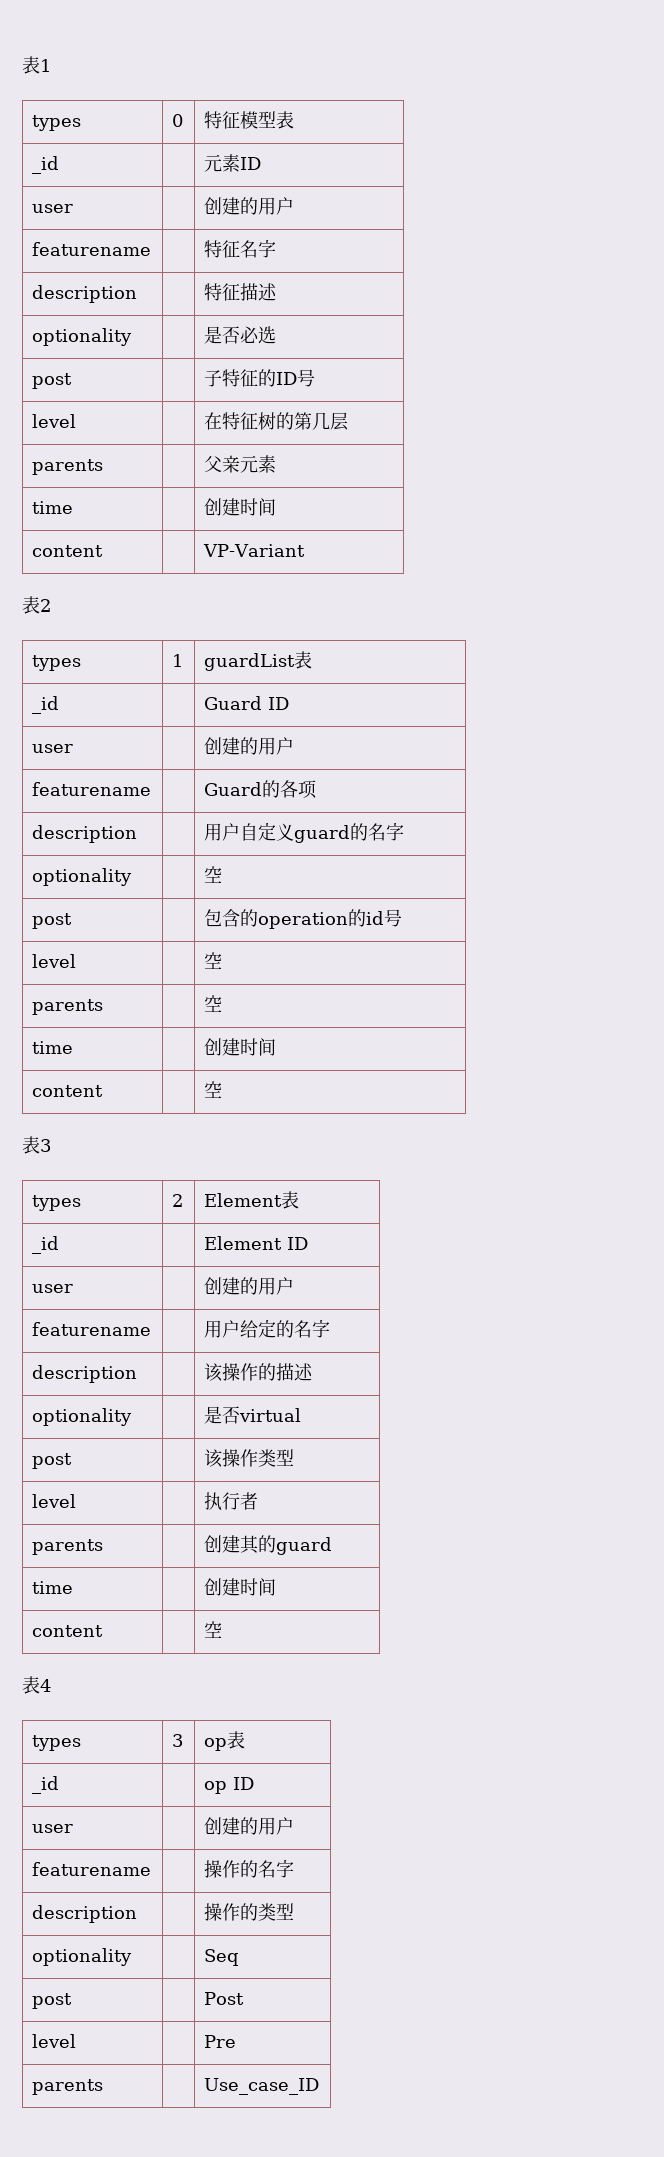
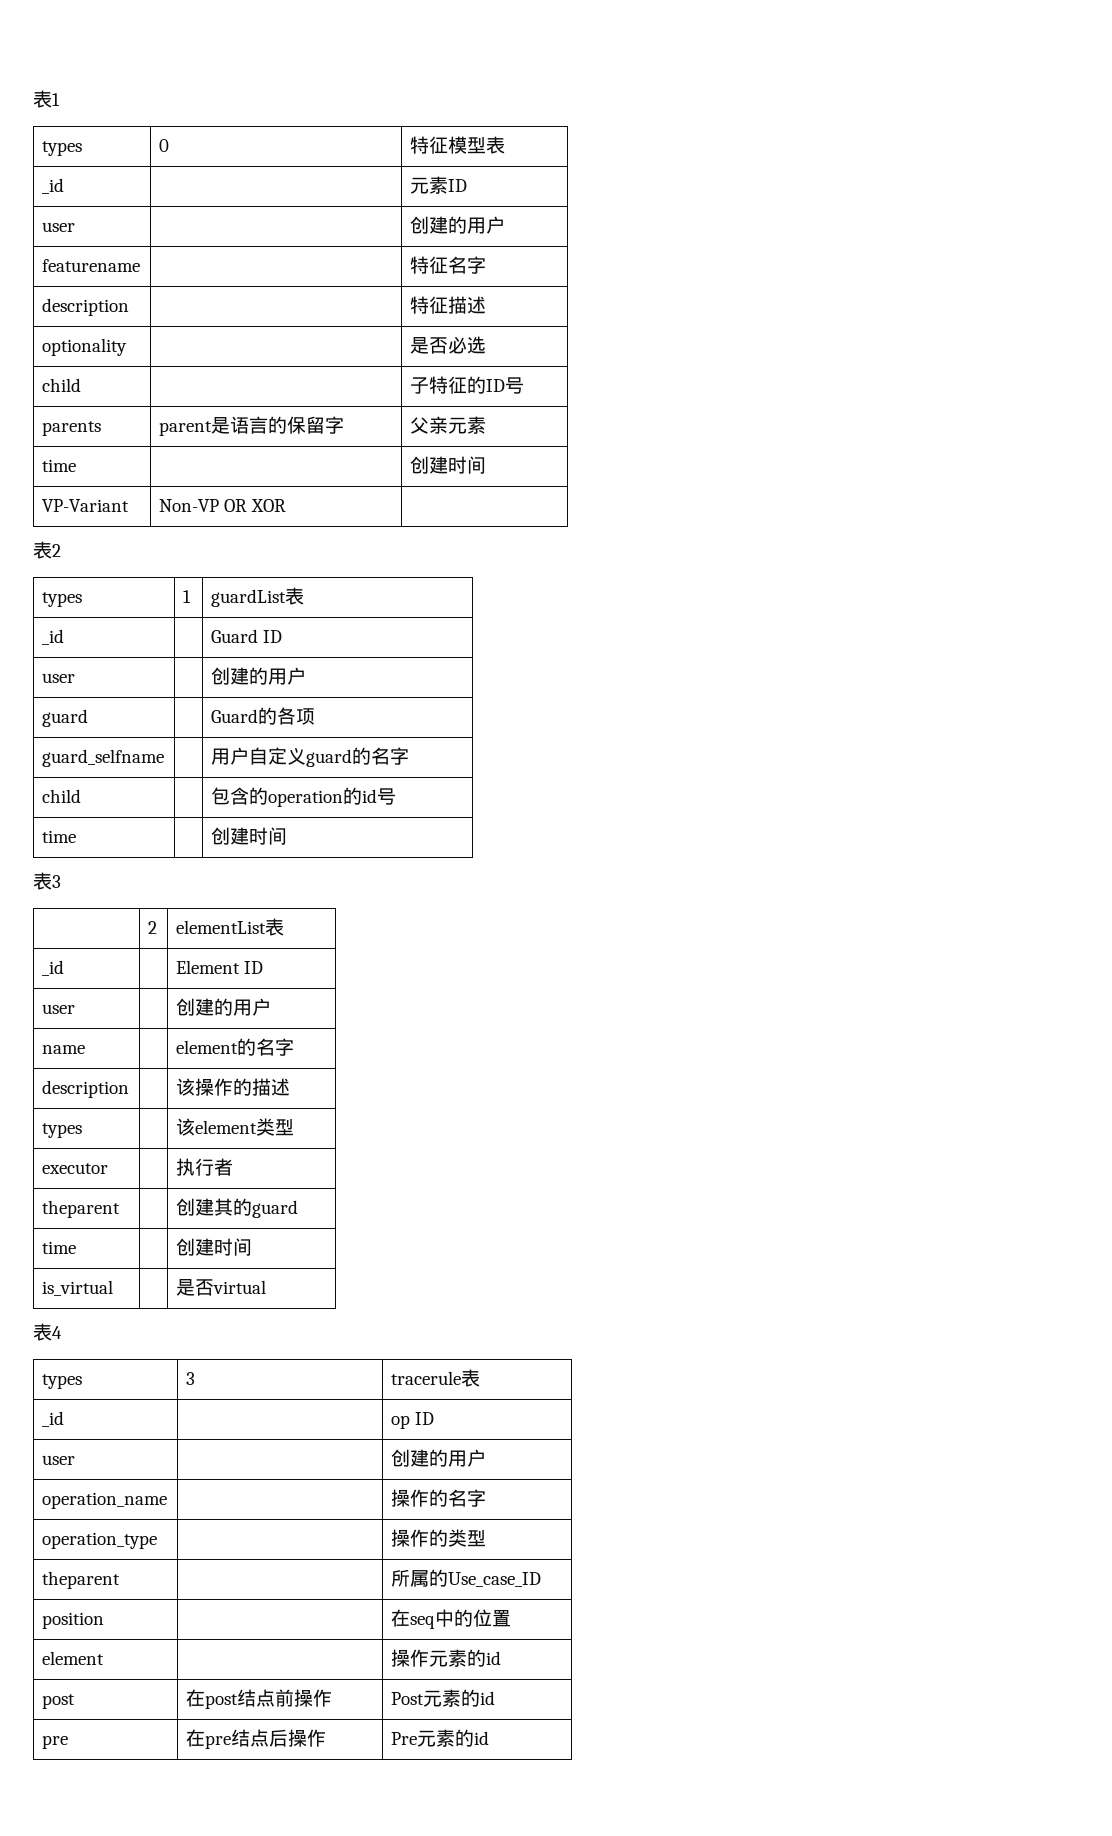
- post | | 子特征的ID号
+ child | | 子特征的ID号
- level | | 在特征树的第几层
- parents | | 父亲元素
+ parents | parent是语言的保留字 | 父亲元素
- content | | VP-Variant
+ VP-Variant | Non-VP OR XOR |
- featurename | | Guard的各项
+ guard | | Guard的各项
- description | | 用户自定义guard的名字
+ guard_selfname | | 用户自定义guard的名字
- optionality | | 空
- post | | 包含的operation的id号
- level | | 空
- parents | | 空
+ child | | 包含的operation的id号
  time | | 创建时间
- content | | 空
- types | 2 | Element表
+ | 2 | elementList表
- featurename | | 用户给定的名字
+ name | | element的名字
- optionality | | 是否virtual
- post | | 该操作类型
- level | | 执行者
+ types | | 该element类型
+ executor | | 执行者
- parents | | 创建其的guard
+ theparent | | 创建其的guard
  time | | 创建时间
- content | | 空
+ is_virtual | | 是否virtual
- types | 3 | op表
+ types | 3 | tracerule表
- featurename | | 操作的名字
+ operation_name | | 操作的名字
- description | | 操作的类型
+ operation_type | | 操作的类型
- optionality | | Seq
- post | | Post
- level | | Pre
- parents | | Use_case_ID
+ theparent | | 所属的Use_case_ID
+ position | | 在seq中的位置
+ element | | 操作元素的id
+ post | 在post结点前操作 | Post元素的id
+ pre | 在pre结点后操作 | Pre元素的id

